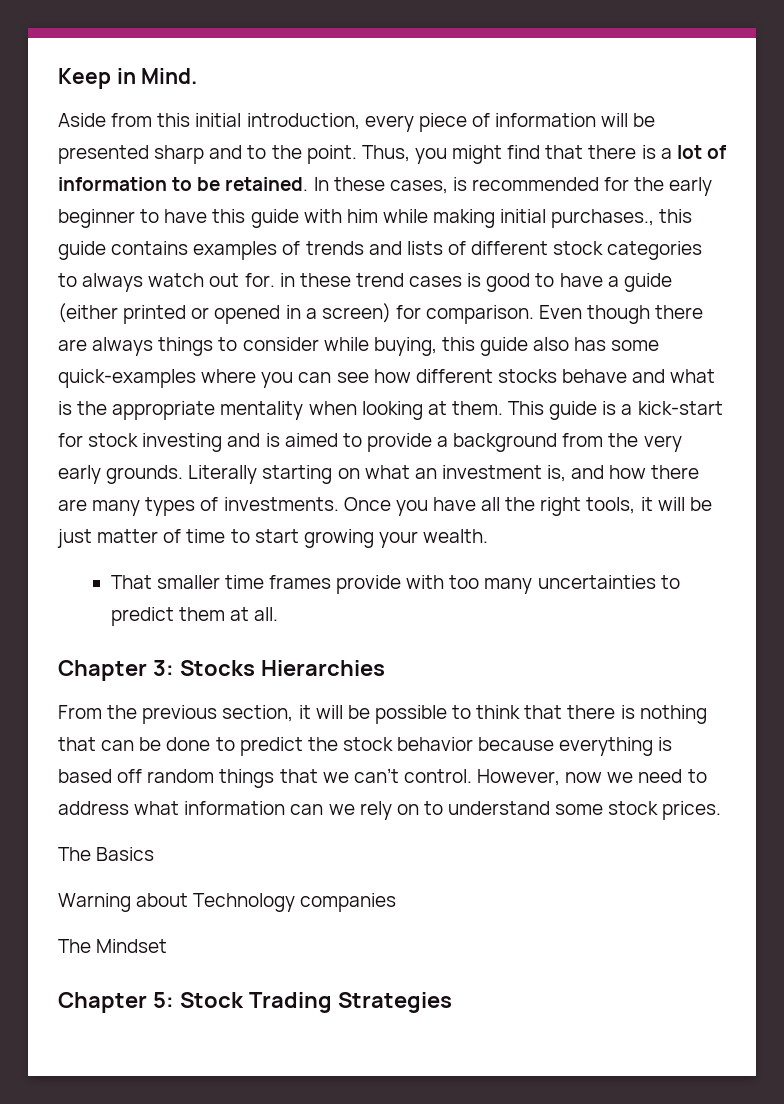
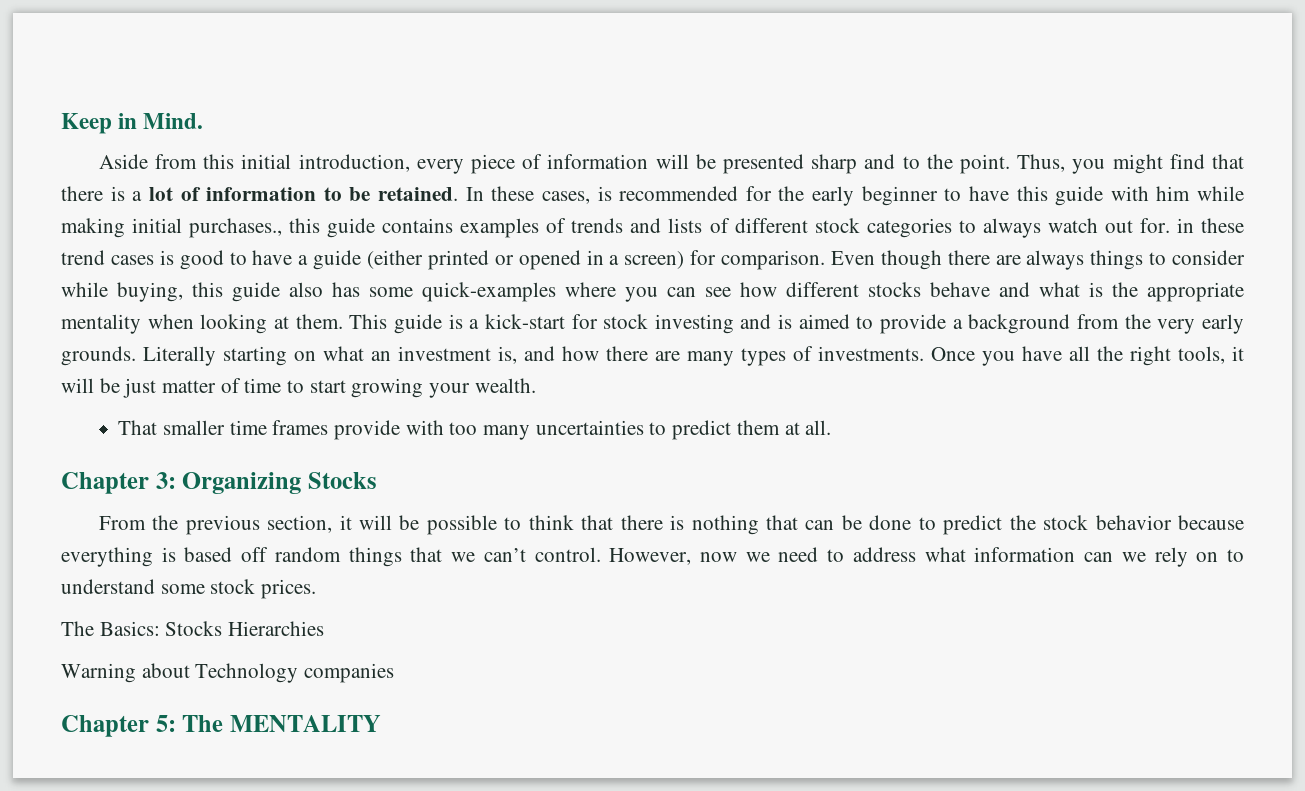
- Chapter 3: Stocks Hierarchies
+ Chapter 3: Organizing Stocks
- The Basics
+ The Basics: Stocks Hierarchies
- The Mindset
- Chapter 5: Stock Trading Strategies
+ Chapter 5: The MENTALITY

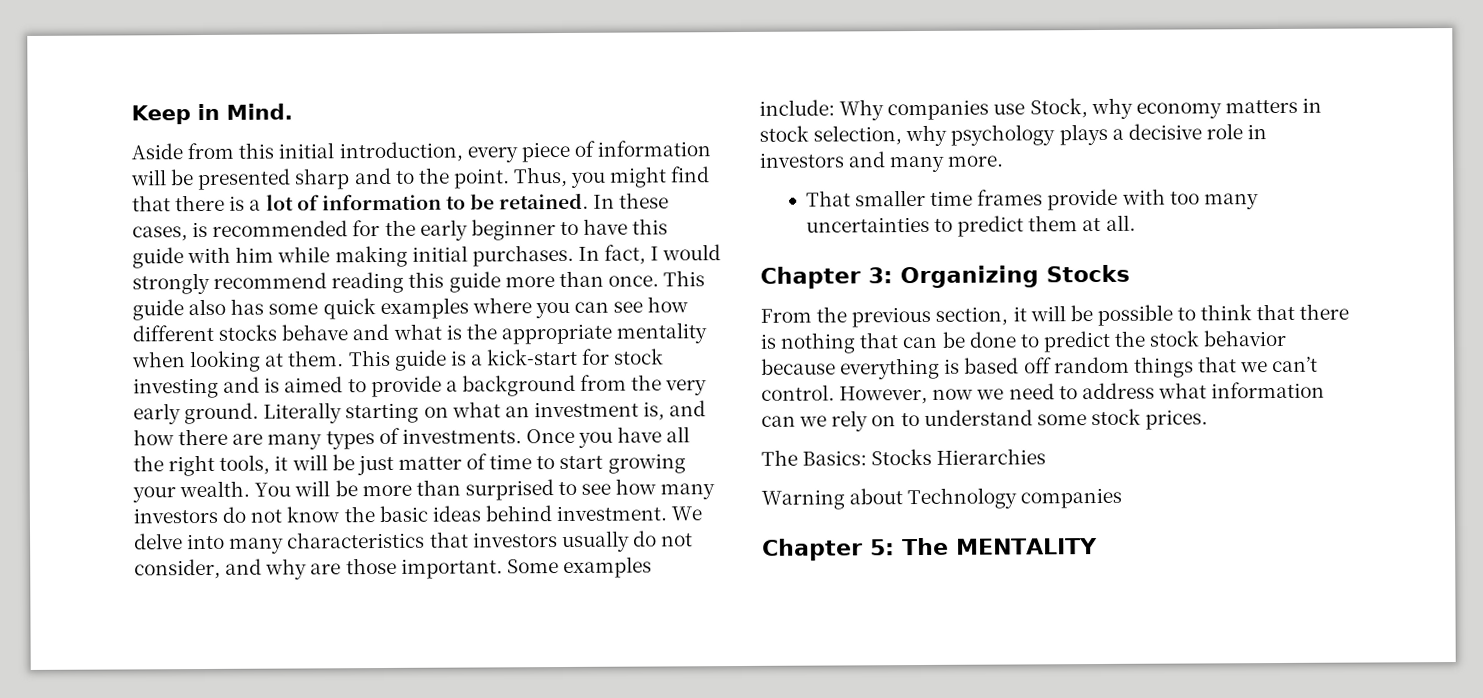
- In these cases, is recommended for the early beginner to have this guide with him while making initial purchases., this guide contains examples of trends and lists of different stock categories to always watch out for. in these trend cases is good to have a guide (either printed or opened in a screen) for comparison. Even though there are always things to consider while buying, this guide also has some quick-examples where you can see how different stocks behave and what is the appropriate mentality when looking at them.
+ In these cases, is recommended for the early beginner to have this guide with him while making initial purchases. In fact, I would strongly recommend reading this guide more than once. This guide also has some quick examples where you can see how different stocks behave and what is the appropriate mentality when looking at them.
- This guide is a kick-start for stock investing and is aimed to provide a background from the very early grounds.
+ This guide is a kick-start for stock investing and is aimed to provide a background from the very early ground.
+ You will be more than surprised to see how many investors do not know the basic ideas behind investment. We delve into many characteristics that investors usually do not consider, and why are those important. Some examples include: Why companies use Stock, why economy matters in stock selection, why psychology plays a decisive role in investors and many more.

